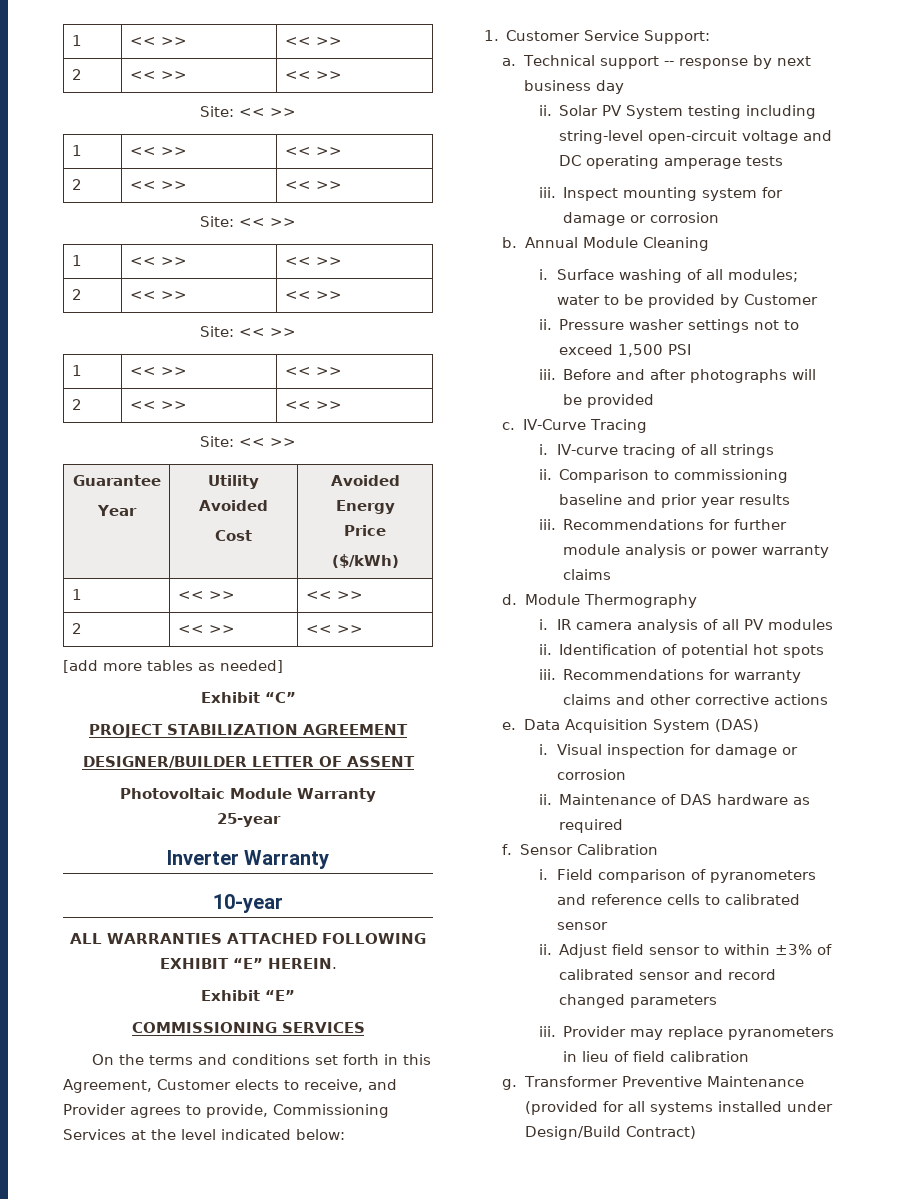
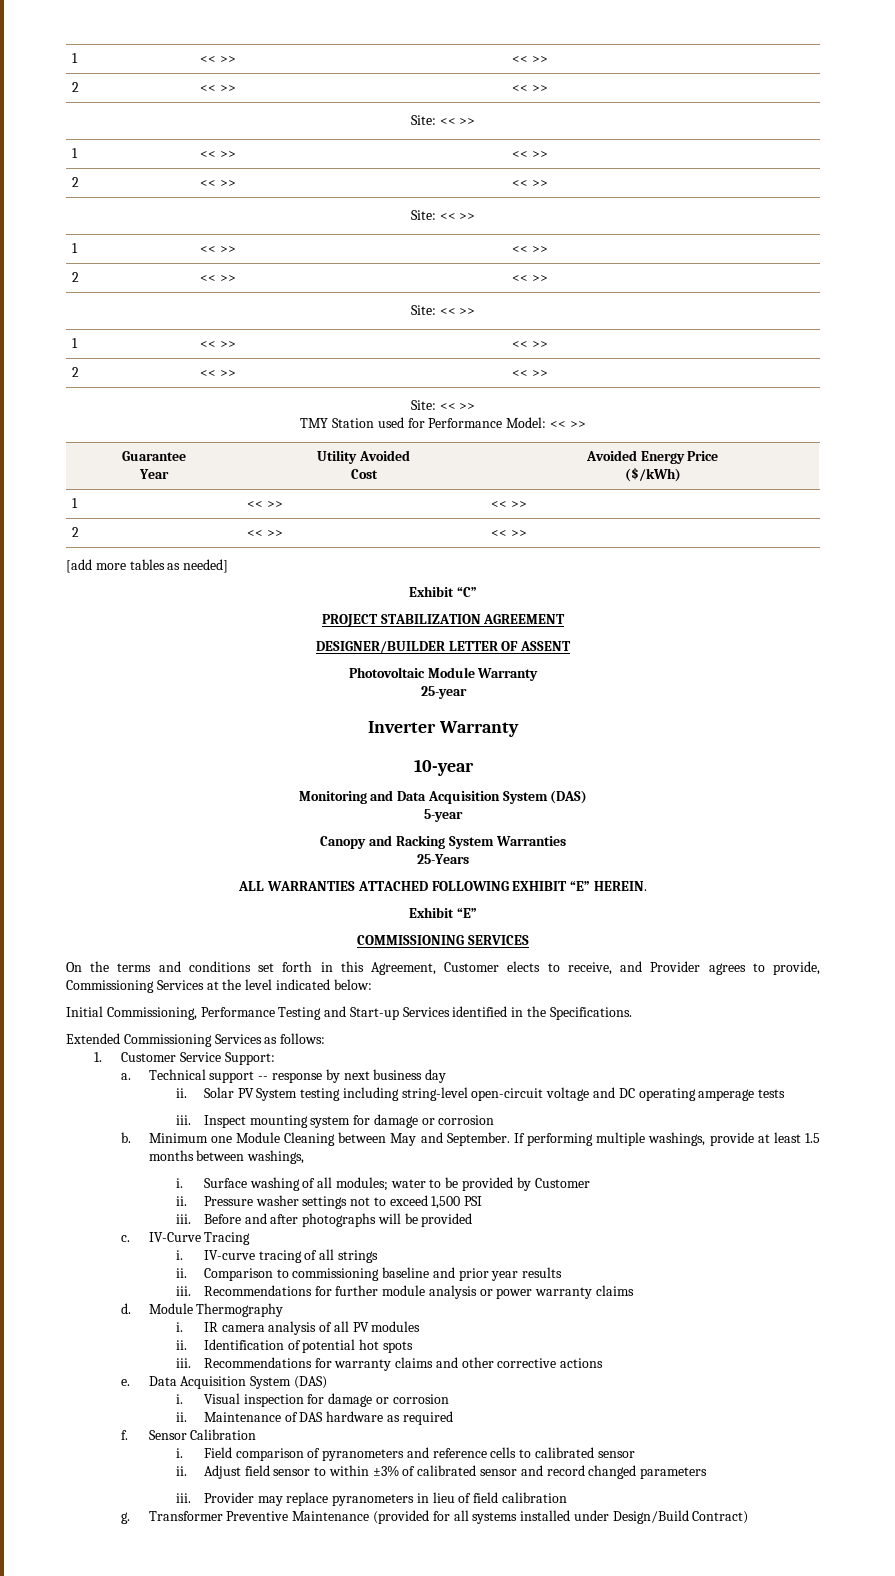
+ TMY Station used for Performance Model: << >>
  Guarantee
  Year | Utility Avoided
- Cost | Avoided Energy
- Price
+ Cost | Avoided Energy Price
+ Monitoring and Data Acquisition System (DAS)
+ 5-year
+ Canopy and Racking System Warranties
+ 25-Years
+ Initial Commissioning, Performance Testing and Start-up Services identified in the Specifications.
+ Extended Commissioning Services as follows:
- Annual Module Cleaning
+ Minimum one Module Cleaning between May and September. If performing multiple washings, provide at least 1.5 months between washings,

